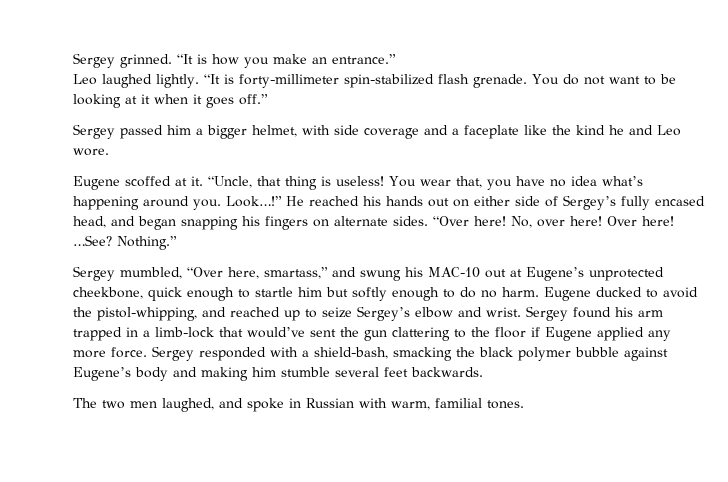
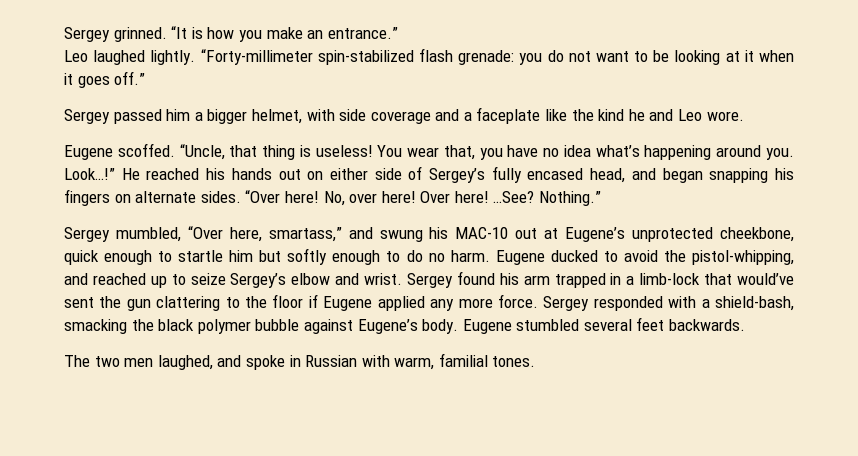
- “It is forty-millimeter spin-stabilized flash grenade. You do not want to be looking at it when it goes off.”
+ “Forty-millimeter spin-stabilized flash grenade: you do not want to be looking at it when it goes off.”
- Eugene scoffed at it.
+ Eugene scoffed.
- Sergey responded with a shield-bash, smacking the black polymer bubble against Eugene’s body and making him stumble several feet backwards.
+ Sergey responded with a shield-bash, smacking the black polymer bubble against Eugene’s body. Eugene stumbled several feet backwards.

